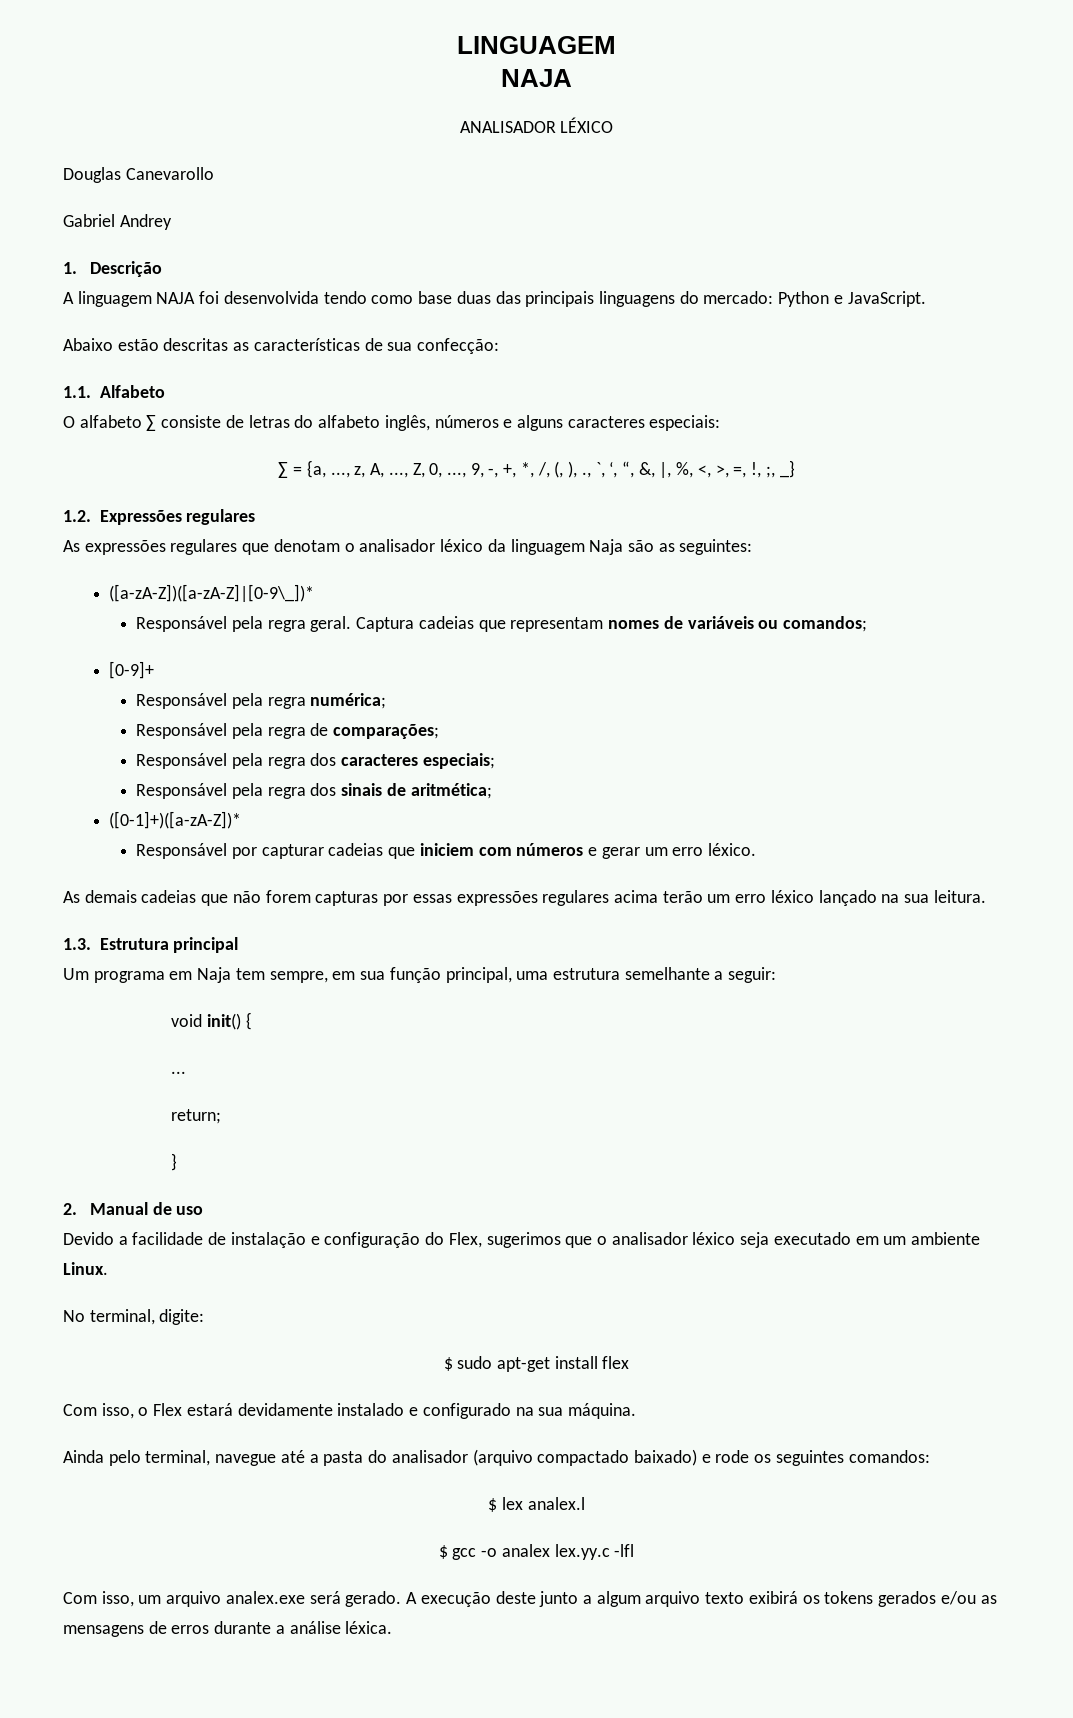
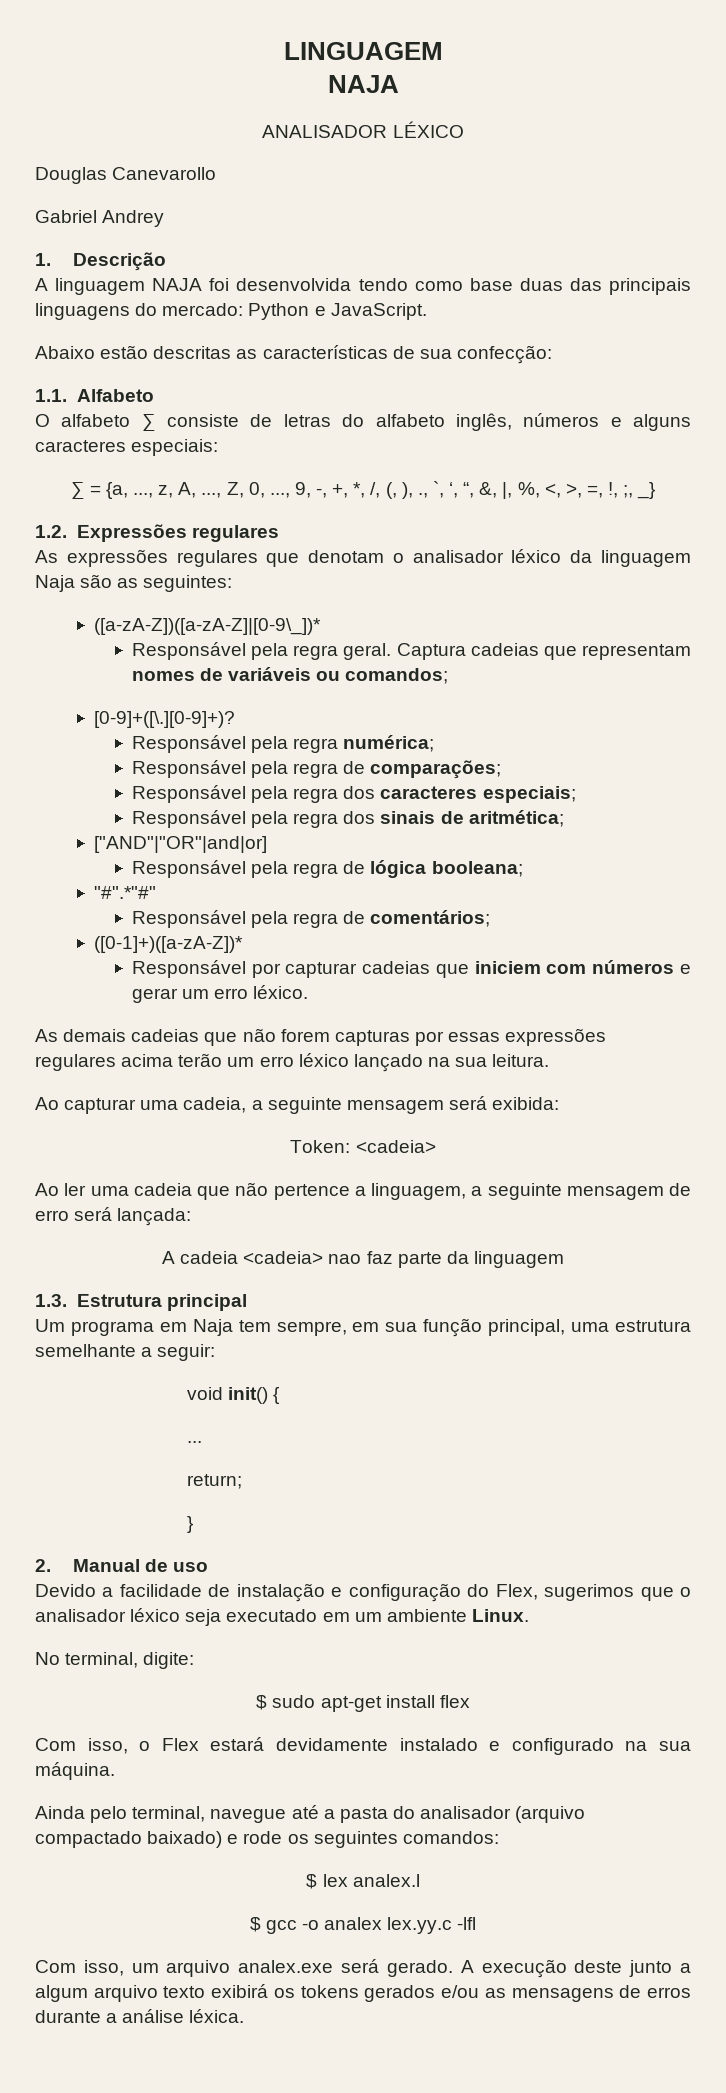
- [0-9]+
+ [0-9]+([\.][0-9]+)?
+ ["AND"|"OR"|and|or]
+ Responsável pela regra de lógica booleana;
+ "#".*"#"
+ Responsável pela regra de comentários;
+ Ao capturar uma cadeia, a seguinte mensagem será exibida:
+ Token: <cadeia>
+ Ao ler uma cadeia que não pertence a linguagem, a seguinte mensagem de erro será lançada:
+ A cadeia <cadeia> nao faz parte da linguagem

